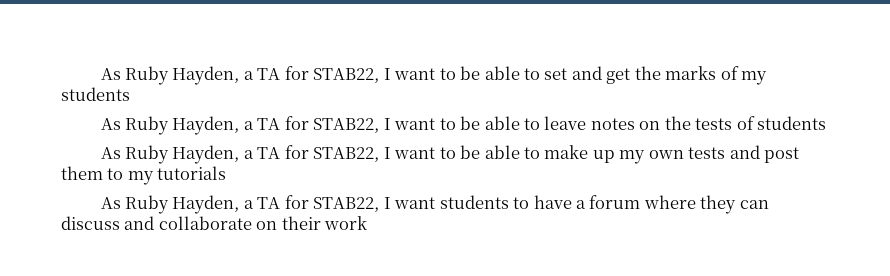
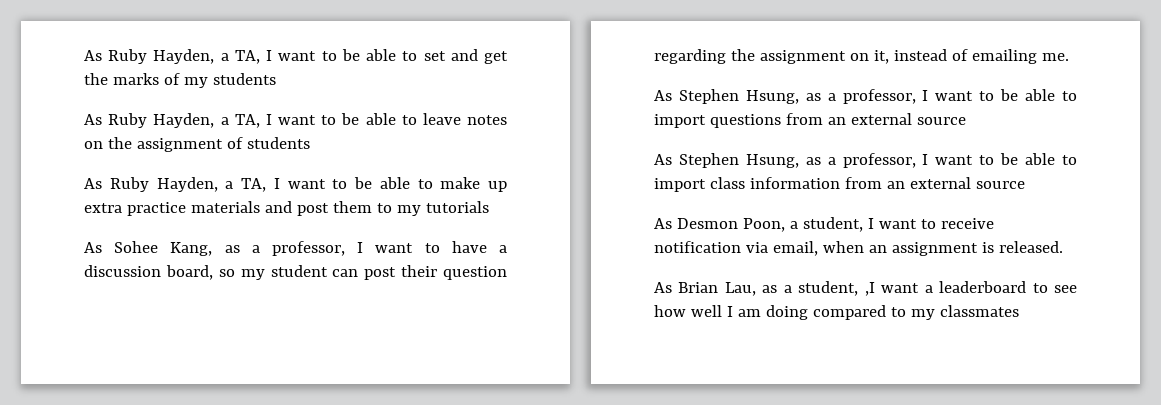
- As Ruby Hayden, a TA for STAB22, I want to be able to set and get the marks of my students
+ As Ruby Hayden, a TA, I want to be able to set and get the marks of my students
- As Ruby Hayden, a TA for STAB22, I want to be able to leave notes on the tests of students
+ As Ruby Hayden, a TA, I want to be able to leave notes on the assignment of students
- As Ruby Hayden, a TA for STAB22, I want to be able to make up my own tests and post them to my tutorials
+ As Ruby Hayden, a TA, I want to be able to make up extra practice materials and post them to my tutorials
- As Ruby Hayden, a TA for STAB22, I want students to have a forum where they can discuss and collaborate on their work
+ As Sohee Kang, as a professor, I want to have a discussion board, so my student can post their question regarding the assignment on it, instead of emailing me.
+ As Stephen Hsung, as a professor, I want to be able to import questions from an external source
+ As Stephen Hsung, as a professor, I want to be able to import class information from an external source
+ As Desmon Poon, a student, I want to receive notification via email, when an assignment is released.
+ As Brian Lau, as a student, ,I want a leaderboard to see how well I am doing compared to my classmates

